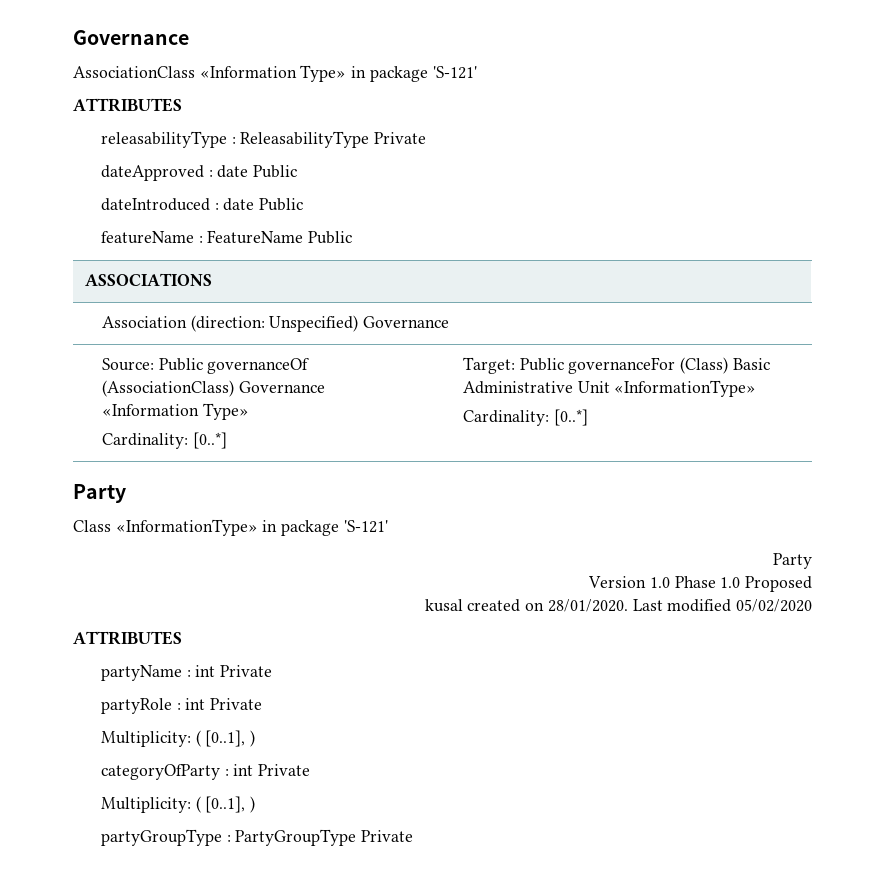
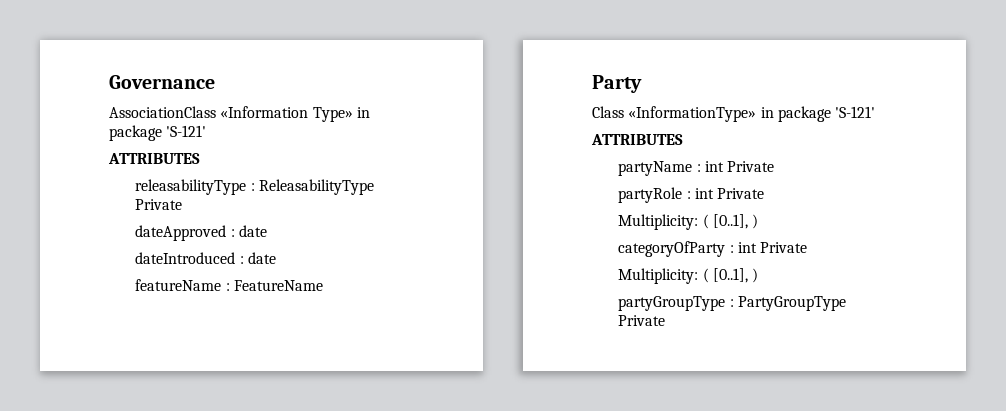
- dateApproved : date Public
+ dateApproved : date
- dateIntroduced : date Public
+ dateIntroduced : date
- featureName : FeatureName Public
- ASSOCIATIONS
- Association (direction: Unspecified) Governance
- Source: Public governanceOf (AssociationClass) Governance «Information Type»
- Cardinality: [0..*] | Target: Public governanceFor (Class) Basic Administrative Unit «InformationType»
- Cardinality: [0..*]
+ featureName : FeatureName
  Class «InformationType» in package 'S-121'
- Party
- Version 1.0 Phase 1.0 Proposed
- kusal created on 28/01/2020. Last modified 05/02/2020

